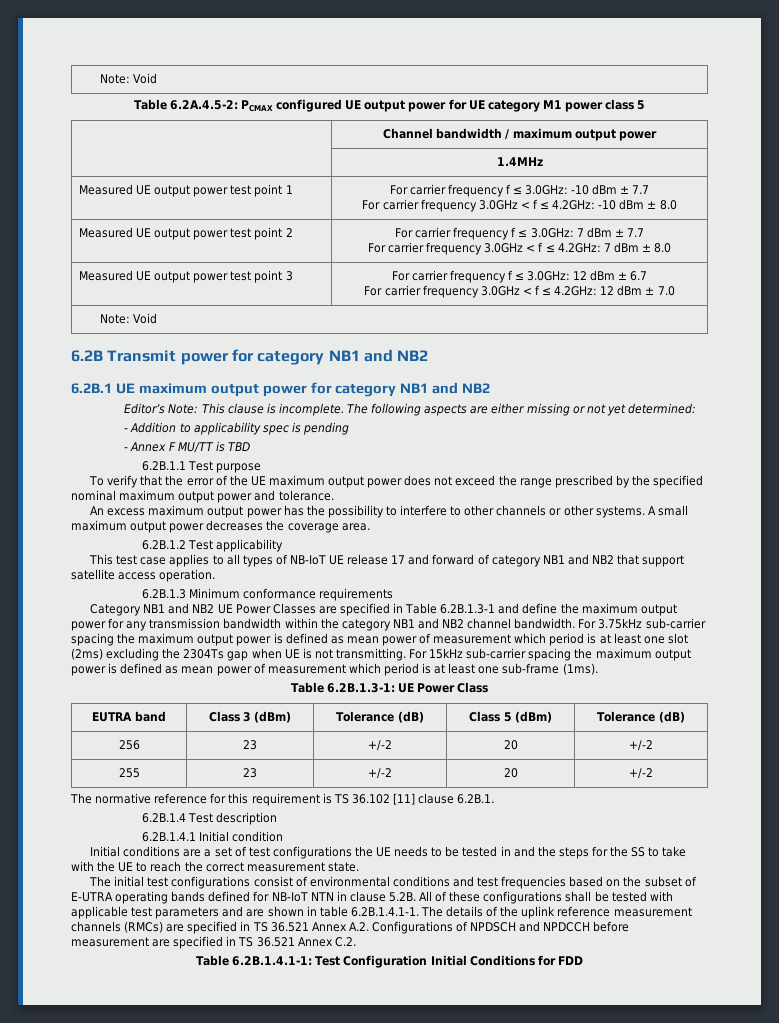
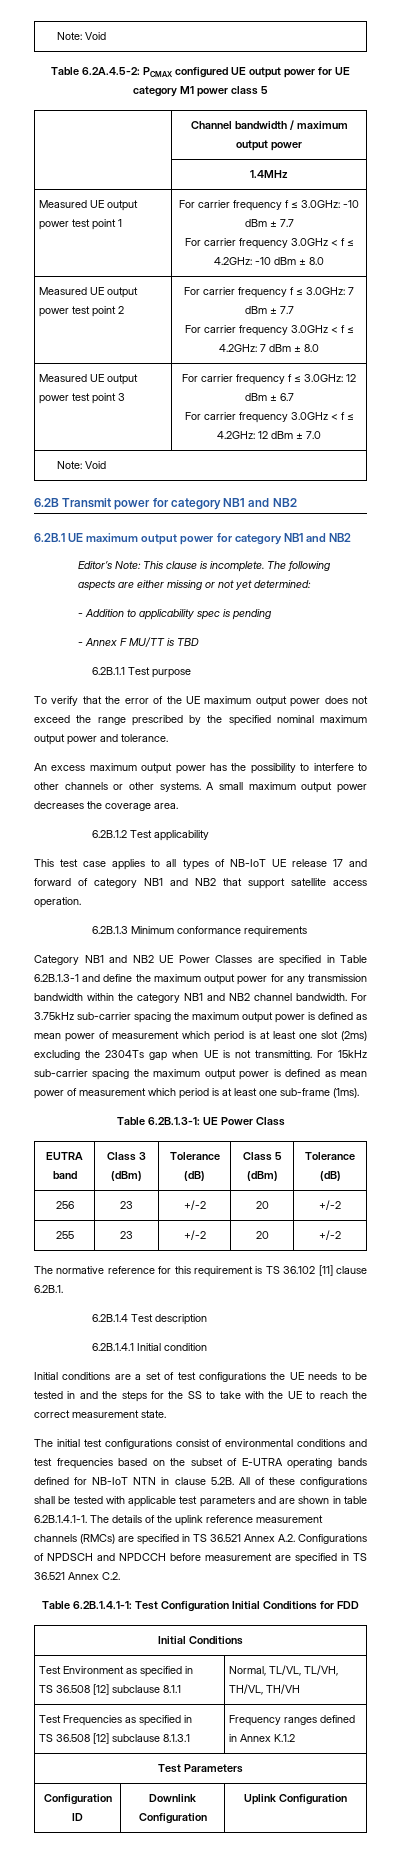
  Table 6.2B.1.4.1-1: Test Configuration Initial Conditions for FDD
+ Initial Conditions
+ Test Environment as specified in
+ TS 36.508 [12] subclause 8.1.1 | Normal, TL/VL, TL/VH, TH/VL, TH/VH
+ Test Frequencies as specified in
+ TS 36.508 [12] subclause 8.1.3.1 | Frequency ranges defined in Annex K.1.2
+ Test Parameters
+ Configuration ID | Downlink Configuration | Uplink Configuration

